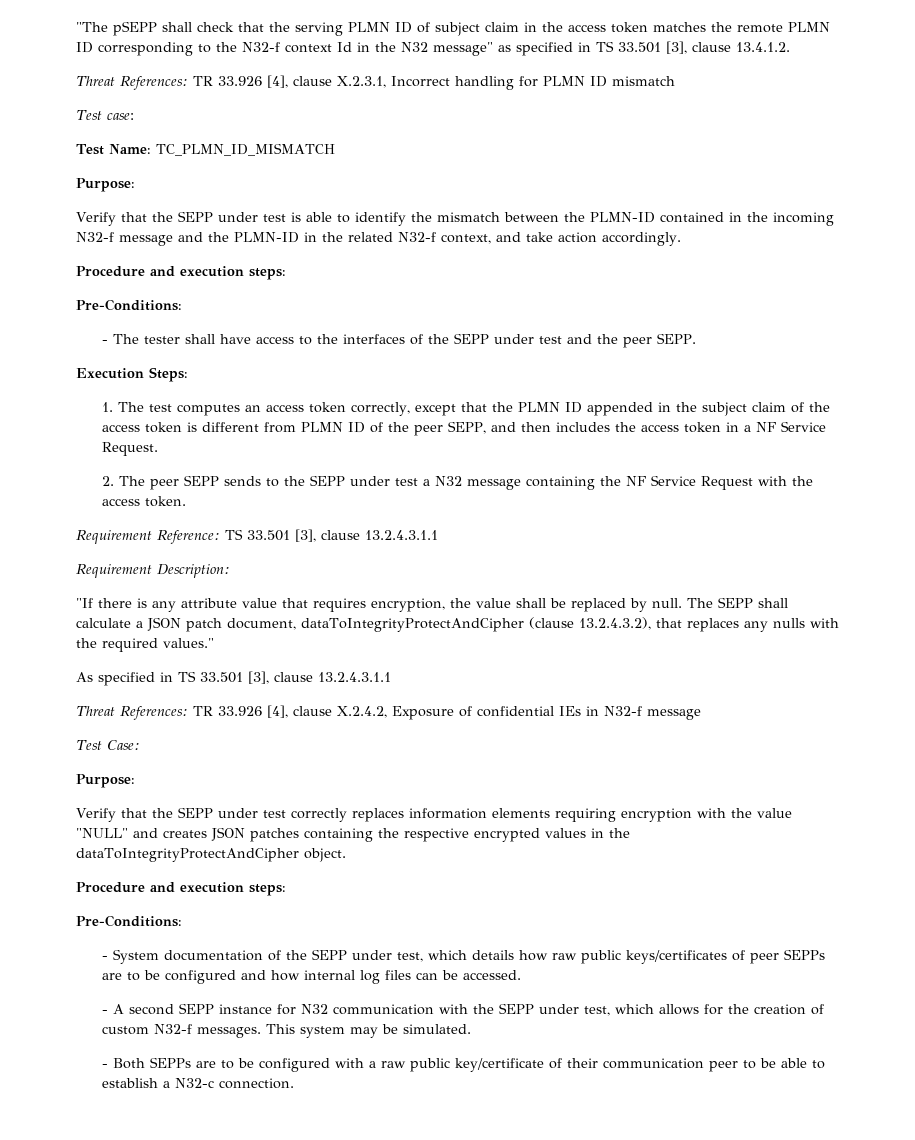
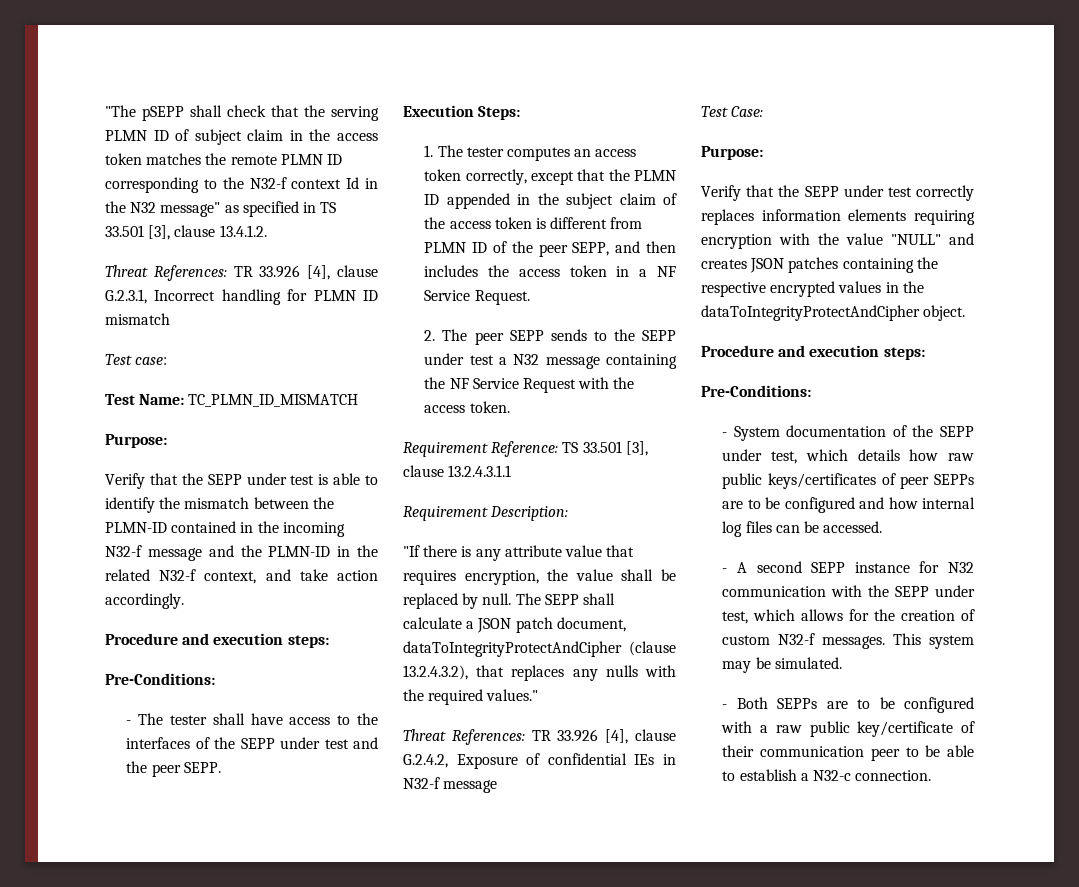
- Threat References: TR 33.926 [4], clause X.2.3.1, Incorrect handling for PLMN ID mismatch
+ Threat References: TR 33.926 [4], clause G.2.3.1, Incorrect handling for PLMN ID mismatch
- 1. The test computes an access token correctly, except that the PLMN ID appended in the subject claim of the access token is different from PLMN ID of the peer SEPP, and then includes the access token in a NF Service Request.
+ 1. The tester computes an access token correctly, except that the PLMN ID appended in the subject claim of the access token is different from PLMN ID of the peer SEPP, and then includes the access token in a NF Service Request.
- As specified in TS 33.501 [3], clause 13.2.4.3.1.1
- Threat References: TR 33.926 [4], clause X.2.4.2, Exposure of confidential IEs in N32-f message
+ Threat References: TR 33.926 [4], clause G.2.4.2, Exposure of confidential IEs in N32-f message

